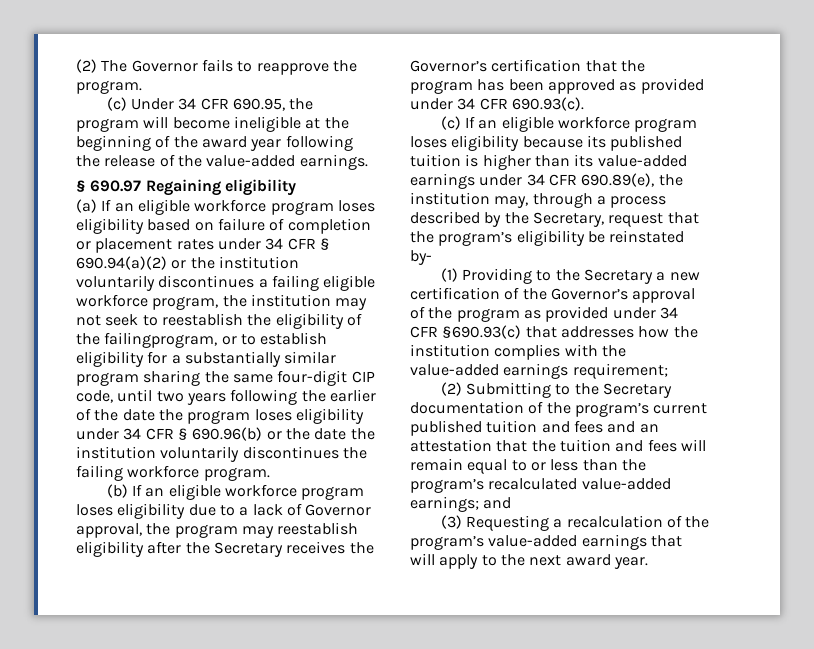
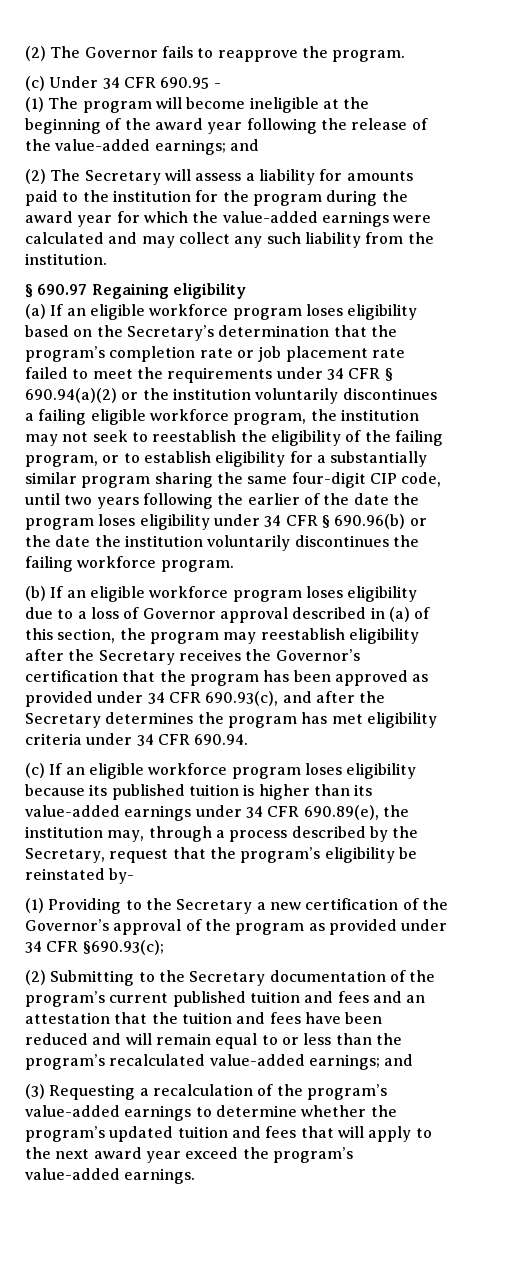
- (c) Under 34 CFR 690.95, the program will become ineligible at the beginning of the award year following the release of the value-added earnings.
+ (c) Under 34 CFR 690.95 -
+ (1) The program will become ineligible at the beginning of the award year following the release of the value-added earnings; and
+ (2) The Secretary will assess a liability for amounts paid to the institution for the program during the award year for which the value-added earnings were calculated and may collect any such liability from the institution.
- (a) If an eligible workforce program loses eligibility based on failure of completion or placement rates under 34 CFR § 690.94(a)(2) or the institution voluntarily discontinues a failing eligible workforce program, the institution may not seek to reestablish the eligibility of the failingprogram, or to establish eligibility for a substantially similar program sharing the same four-digit CIP code, until two years following the earlier of the date the program loses eligibility under 34 CFR § 690.96(b) or the date the institution voluntarily discontinues the failing workforce program.
+ (a) If an eligible workforce program loses eligibility based on the Secretary’s determination that the program’s completion rate or job placement rate failed to meet the requirements under 34 CFR § 690.94(a)(2) or the institution voluntarily discontinues a failing eligible workforce program, the institution may not seek to reestablish the eligibility of the failing program, or to establish eligibility for a substantially similar program sharing the same four-digit CIP code, until two years following the earlier of the date the program loses eligibility under 34 CFR § 690.96(b) or the date the institution voluntarily discontinues the failing workforce program.
- (b) If an eligible workforce program loses eligibility due to a lack of Governor approval, the program may reestablish eligibility after the Secretary receives the Governor’s certification that the program has been approved as provided under 34 CFR 690.93(c).
+ (b) If an eligible workforce program loses eligibility due to a loss of Governor approval described in (a) of this section, the program may reestablish eligibility after the Secretary receives the Governor’s certification that the program has been approved as provided under 34 CFR 690.93(c), and after the Secretary determines the program has met eligibility criteria under 34 CFR 690.94.
- (1) Providing to the Secretary a new certification of the Governor’s approval of the program as provided under 34 CFR §690.93(c) that addresses how the institution complies with the value-added earnings requirement;
+ (1) Providing to the Secretary a new certification of the Governor’s approval of the program as provided under 34 CFR §690.93(c);
- (2) Submitting to the Secretary documentation of the program’s current published tuition and fees and an attestation that the tuition and fees will remain equal to or less than the program’s recalculated value-added earnings; and
+ (2) Submitting to the Secretary documentation of the program’s current published tuition and fees and an attestation that the tuition and fees have been reduced and will remain equal to or less than the program’s recalculated value-added earnings; and
- (3) Requesting a recalculation of the program’s value-added earnings that will apply to the next award year.
+ (3) Requesting a recalculation of the program’s value-added earnings to determine whether the program’s updated tuition and fees that will apply to the next award year exceed the program’s value-added earnings.

